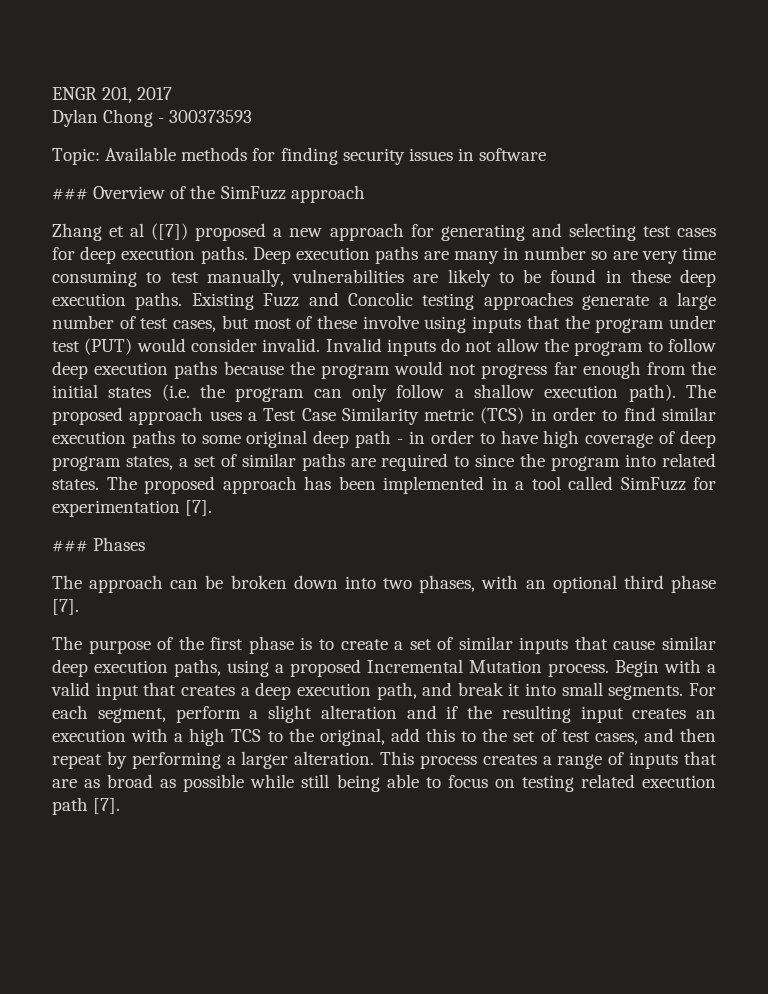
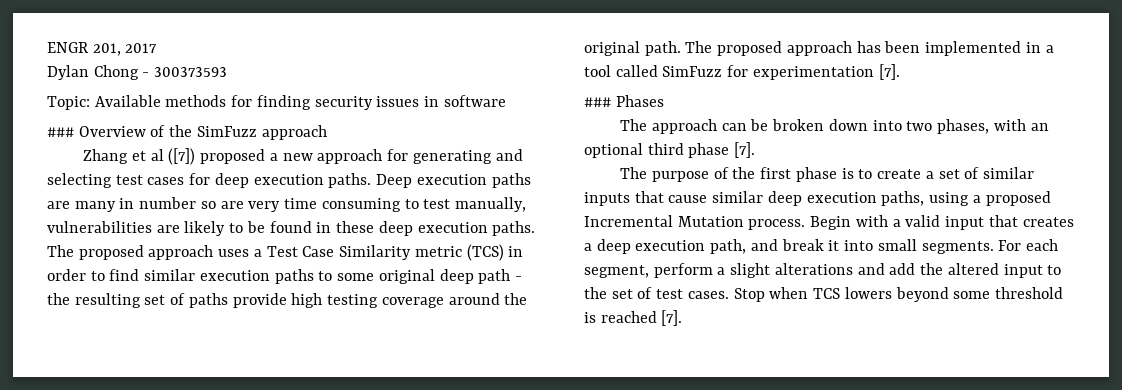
- Existing Fuzz and Concolic testing approaches generate a large number of test cases, but most of these involve using inputs that the program under test (PUT) would consider invalid. Invalid inputs do not allow the program to follow deep execution paths because the program would not progress far enough from the initial states (i.e. the program can only follow a shallow execution path).
- The proposed approach uses a Test Case Similarity metric (TCS) in order to find similar execution paths to some original deep path - in order to have high coverage of deep program states, a set of similar paths are required to since the program into related states.
+ The proposed approach uses a Test Case Similarity metric (TCS) in order to find similar execution paths to some original deep path - the resulting set of paths provide high testing coverage around the original path.
- For each segment, perform a slight alteration and if the resulting input creates an execution with a high TCS to the original, add this to the set of test cases, and then repeat by performing a larger alteration. This process creates a range of inputs that are as broad as possible while still being able to focus on testing related execution path [7].
+ For each segment, perform a slight alterations and add the altered input to the set of test cases. Stop when TCS lowers beyond some threshold is reached [7].

